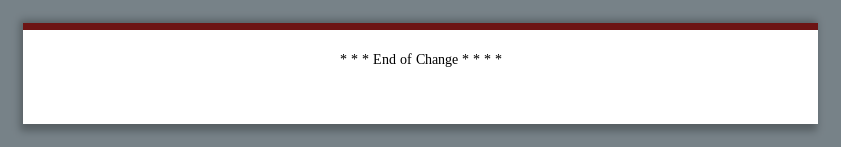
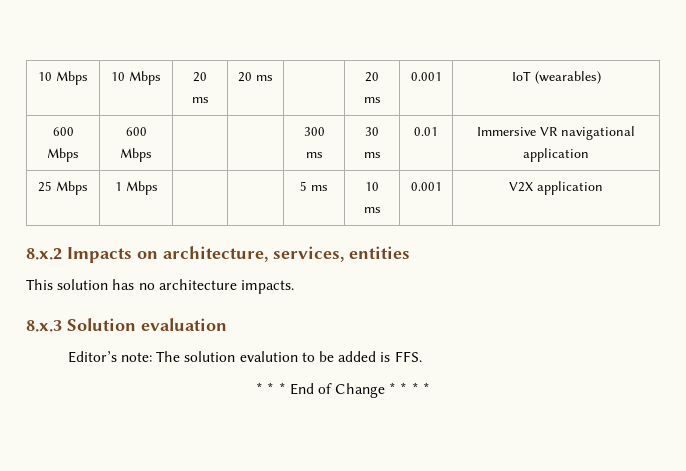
+ 10 Mbps | 10 Mbps | 20 ms | 20 ms | | 20 ms | 0.001 | IoT (wearables)
+ 600 Mbps | 600 Mbps | | | 300 ms | 30 ms | 0.01 | Immersive VR navigational application
+ 25 Mbps | 1 Mbps | | | 5 ms | 10 ms | 0.001 | V2X application
+ 8.x.2 Impacts on architecture, services, entities
+ This solution has no architecture impacts.
+ 8.x.3 Solution evaluation
+ Editor’s note: The solution evalution to be added is FFS.

